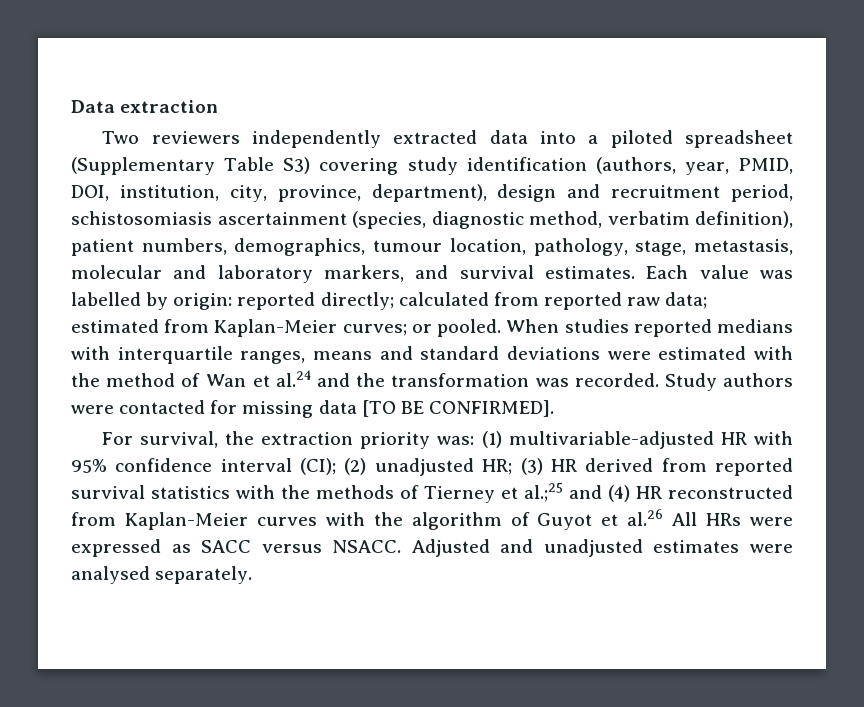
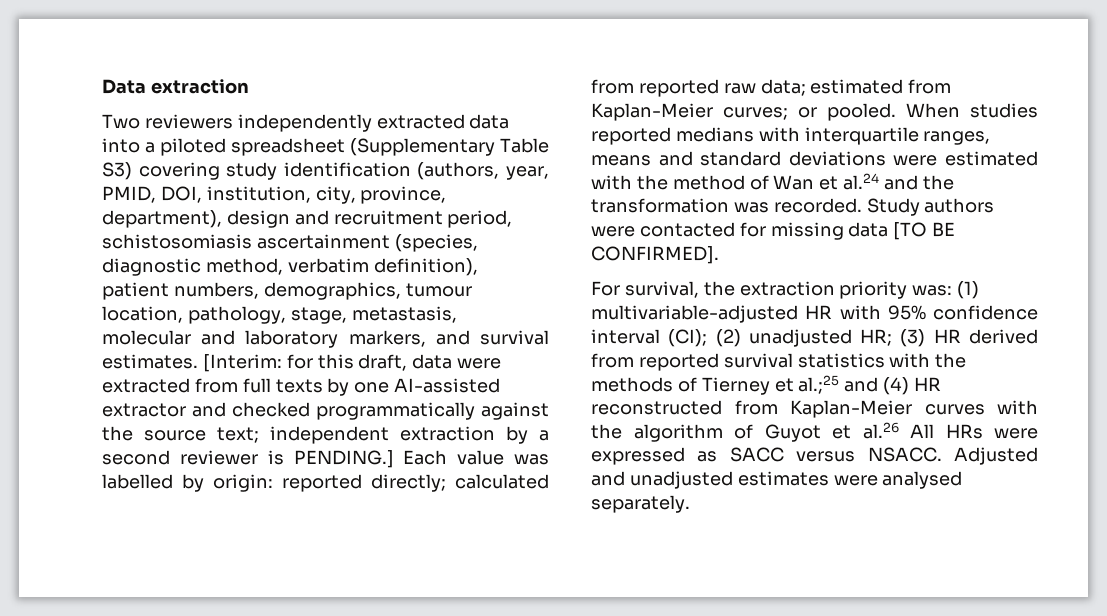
+ [Interim: for this draft, data were extracted from full texts by one AI-assisted extractor and checked programmatically against the source text; independent extraction by a second reviewer is PENDING.]

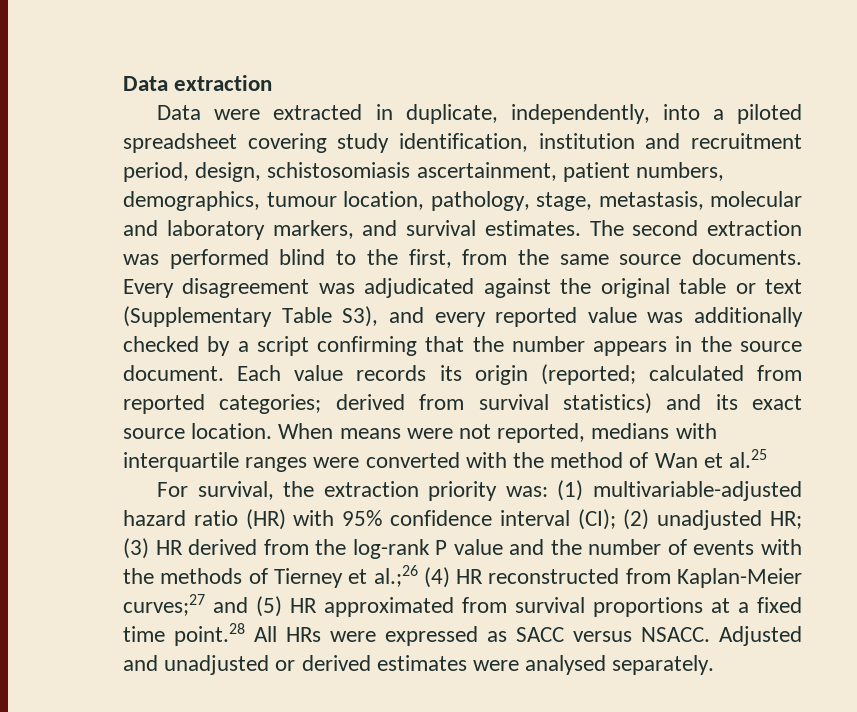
- Two reviewers independently extracted data into a piloted spreadsheet (Supplementary Table S3) covering study identification (authors, year, PMID, DOI, institution, city, province, department), design and recruitment period, schistosomiasis ascertainment (species, diagnostic method, verbatim definition), patient numbers, demographics, tumour location, pathology, stage, metastasis, molecular and laboratory markers, and survival estimates.
+ Data were extracted in duplicate, independently, into a piloted spreadsheet covering study identification, institution and recruitment period, design, schistosomiasis ascertainment, patient numbers, demographics, tumour location, pathology, stage, metastasis, molecular and laboratory markers, and survival estimates.
- [Interim: for this draft, data were extracted from full texts by one AI-assisted extractor and checked programmatically against the source text; independent extraction by a second reviewer is PENDING.] Each value was labelled by origin: reported directly; calculated from reported raw data; estimated from Kaplan-Meier curves; or pooled. When studies reported medians with interquartile ranges, means and standard deviations were estimated with the method of Wan et al.24 and the transformation was recorded. Study authors were contacted for missing data [TO BE CONFIRMED].
+ The second extraction was performed blind to the first, from the same source documents. Every disagreement was adjudicated against the original table or text (Supplementary Table S3), and every reported value was additionally checked by a script confirming that the number appears in the source document. Each value records its origin (reported; calculated from reported categories; derived from survival statistics) and its exact source location. When means were not reported, medians with interquartile ranges were converted with the method of Wan et al.25
- For survival, the extraction priority was: (1) multivariable-adjusted HR with 95% confidence interval (CI); (2) unadjusted HR; (3) HR derived from reported survival statistics with the methods of Tierney et al.;25 and (4) HR reconstructed from Kaplan-Meier curves with the algorithm of Guyot et al.26 All HRs were expressed as SACC versus NSACC.
+ For survival, the extraction priority was: (1) multivariable-adjusted hazard ratio (HR) with 95% confidence interval (CI); (2) unadjusted HR; (3) HR derived from the log-rank P value and the number of events with the methods of Tierney et al.;26 (4) HR reconstructed from Kaplan-Meier curves;27 and (5) HR approximated from survival proportions at a fixed time point.28 All HRs were expressed as SACC versus NSACC.
- Adjusted and unadjusted estimates were analysed separately.
+ Adjusted and unadjusted or derived estimates were analysed separately.

